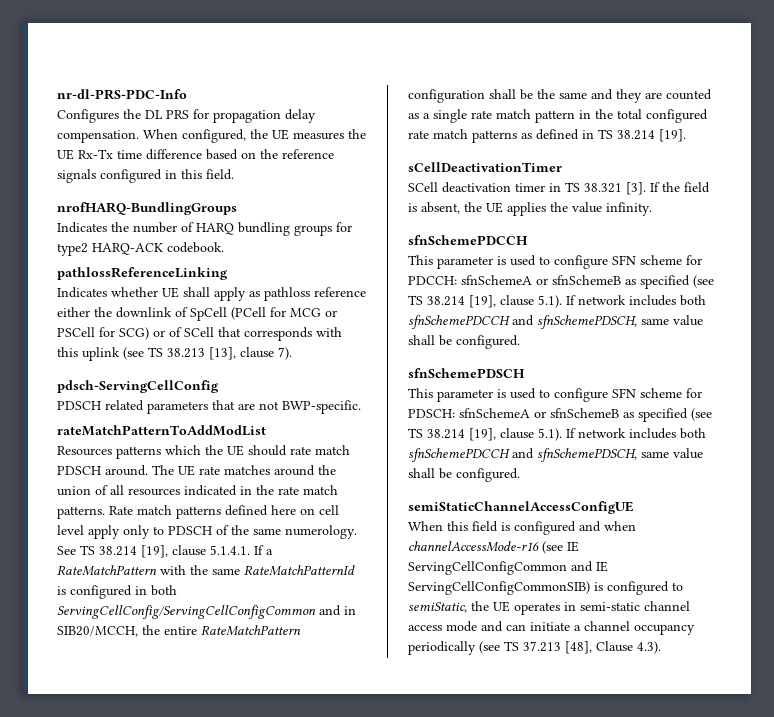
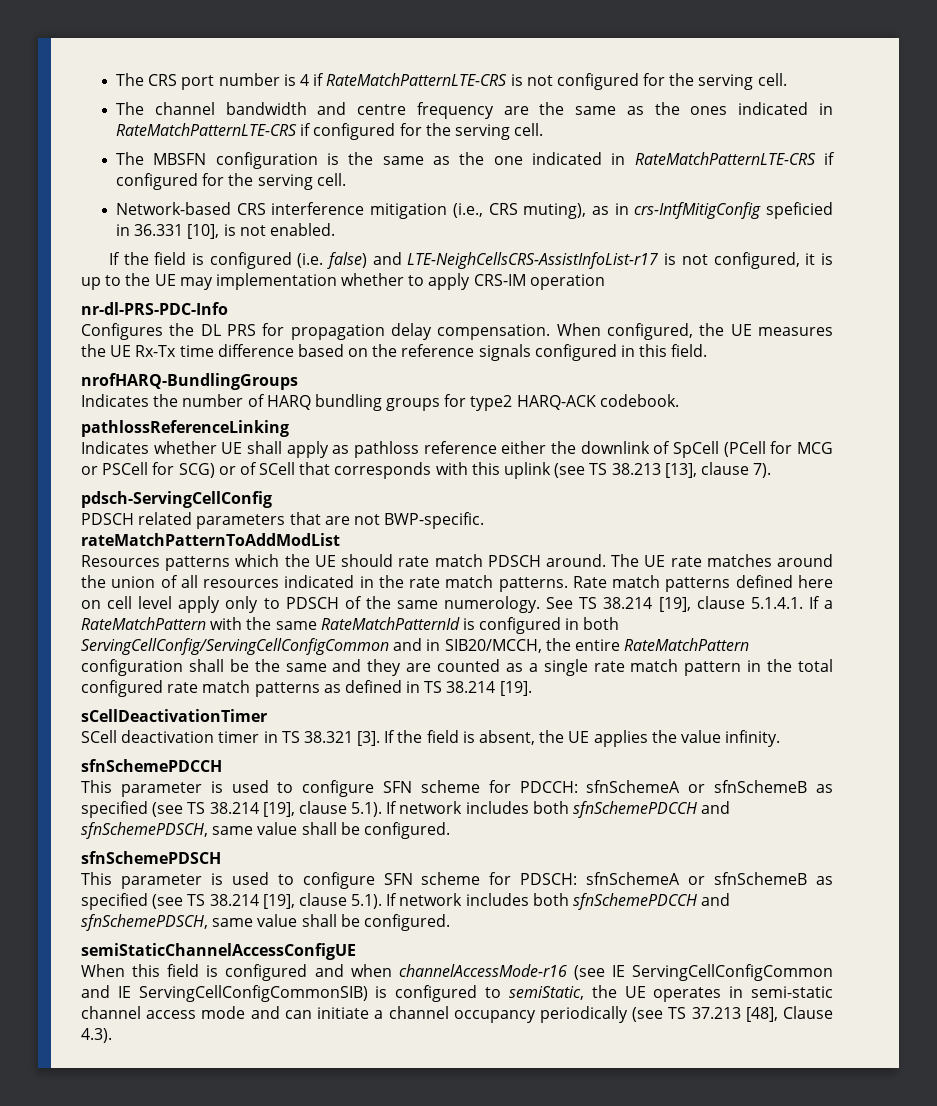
+ The CRS port number is 4 if RateMatchPatternLTE-CRS is not configured for the serving cell.
+ The channel bandwidth and centre frequency are the same as the ones indicated in RateMatchPatternLTE-CRS if configured for the serving cell.
+ The MBSFN configuration is the same as the one indicated in RateMatchPatternLTE-CRS if configured for the serving cell.
+ Network-based CRS interference mitigation (i.e., CRS muting), as in crs-IntfMitigConfig speficied in 36.331 [10], is not enabled.
+ If the field is configured (i.e. false) and LTE-NeighCellsCRS-AssistInfoList-r17 is not configured, it is up to the UE may implementation whether to apply CRS-IM operation

